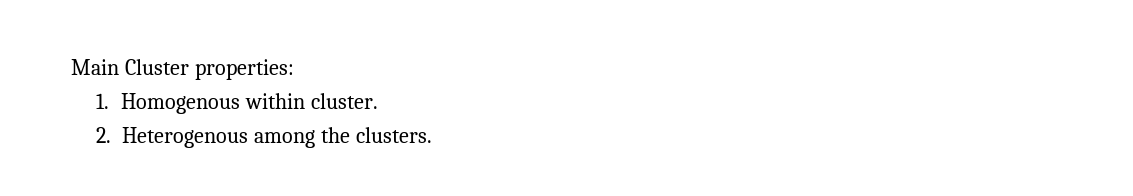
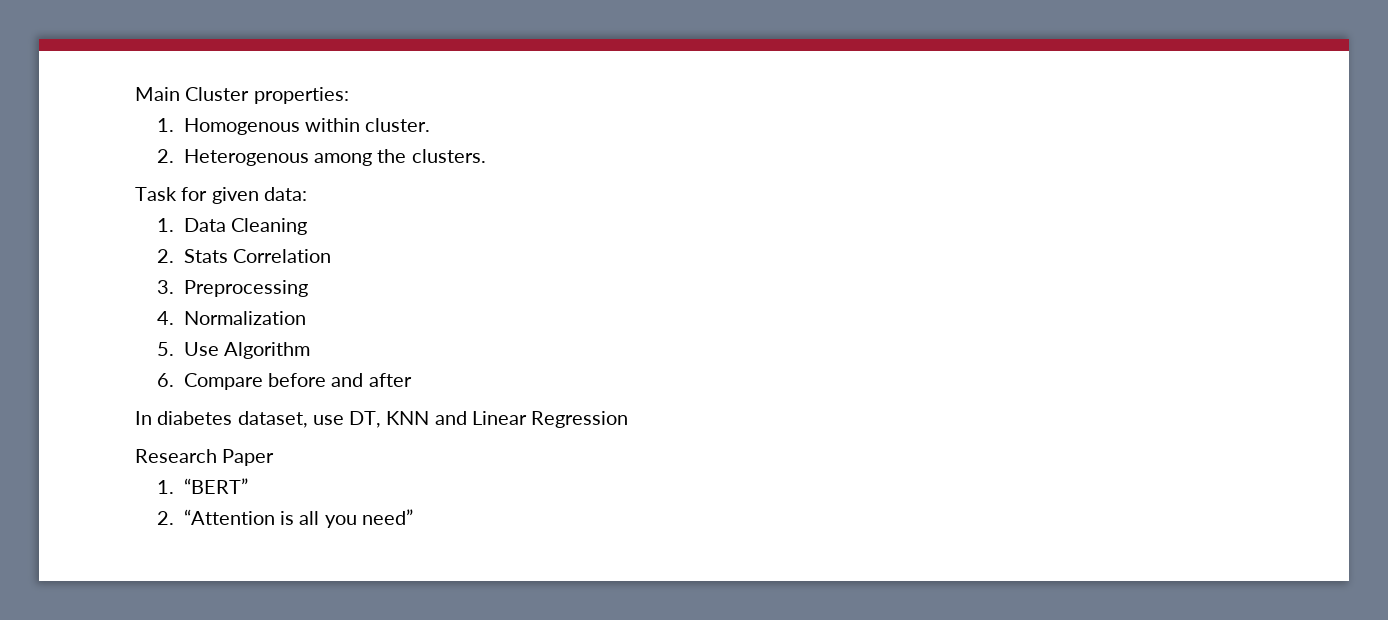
+ Task for given data:
+ 1. Data Cleaning
+ 2. Stats Correlation
+ 3. Preprocessing
+ 4. Normalization
+ 5. Use Algorithm
+ 6. Compare before and after
+ In diabetes dataset, use DT, KNN and Linear Regression
+ Research Paper
+ 1. “BERT”
+ 2. “Attention is all you need”

